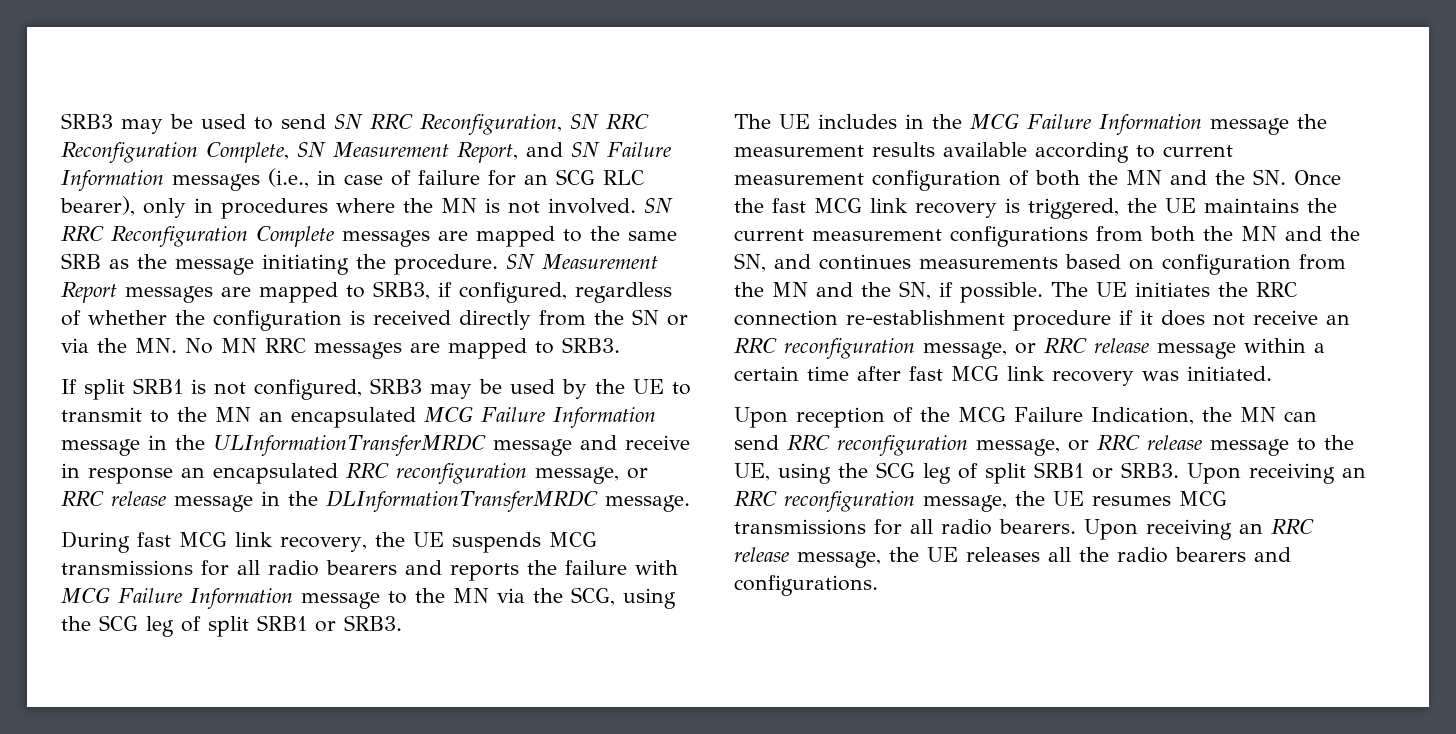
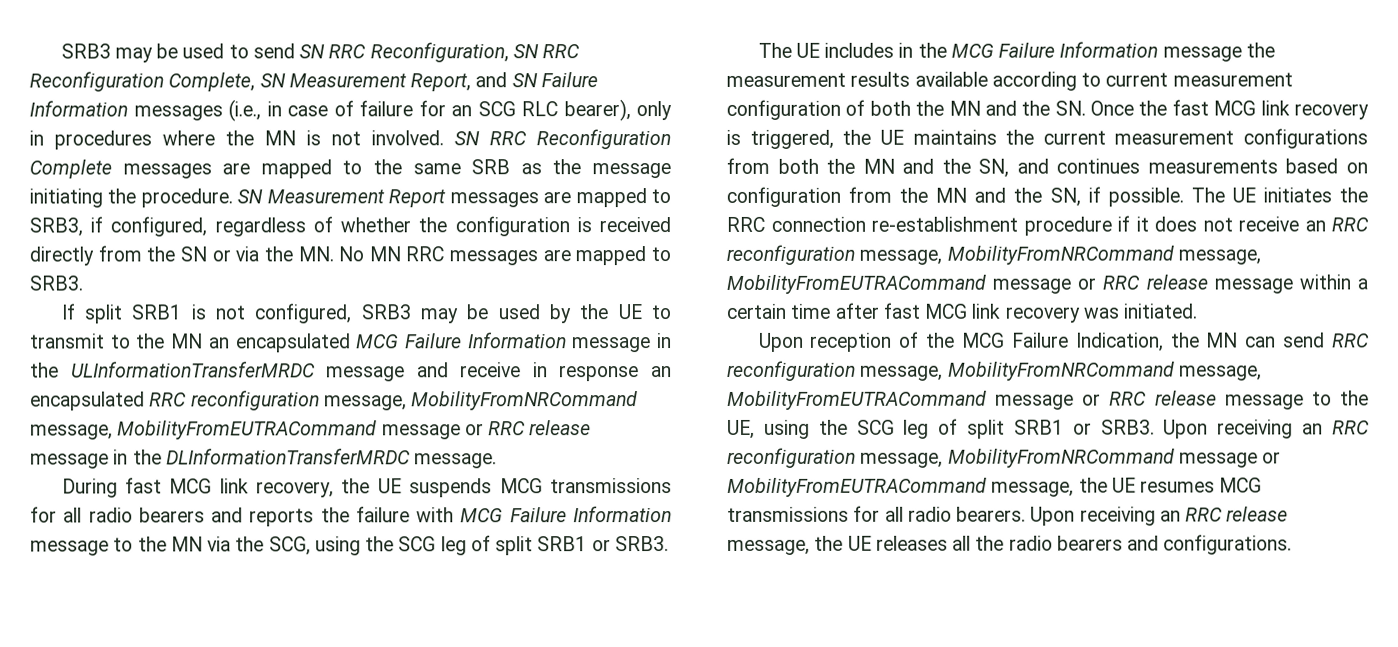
- If split SRB1 is not configured, SRB3 may be used by the UE to transmit to the MN an encapsulated MCG Failure Information message in the ULInformationTransferMRDC message and receive in response an encapsulated RRC reconfiguration message, or RRC release message in the DLInformationTransferMRDC message.
+ If split SRB1 is not configured, SRB3 may be used by the UE to transmit to the MN an encapsulated MCG Failure Information message in the ULInformationTransferMRDC message and receive in response an encapsulated RRC reconfiguration message, MobilityFromNRCommand message, MobilityFromEUTRACommand message or RRC release message in the DLInformationTransferMRDC message.
- The UE initiates the RRC connection re-establishment procedure if it does not receive an RRC reconfiguration message, or RRC release message within a certain time after fast MCG link recovery was initiated.
+ The UE initiates the RRC connection re-establishment procedure if it does not receive an RRC reconfiguration message, MobilityFromNRCommand message, MobilityFromEUTRACommand message or RRC release message within a certain time after fast MCG link recovery was initiated.
- Upon reception of the MCG Failure Indication, the MN can send RRC reconfiguration message, or RRC release message to the UE, using the SCG leg of split SRB1 or SRB3.
+ Upon reception of the MCG Failure Indication, the MN can send RRC reconfiguration message, MobilityFromNRCommand message, MobilityFromEUTRACommand message or RRC release message to the UE, using the SCG leg of split SRB1 or SRB3.
- Upon receiving an RRC reconfiguration message, the UE resumes MCG transmissions for all radio bearers.
+ Upon receiving an RRC reconfiguration message, MobilityFromNRCommand message or MobilityFromEUTRACommand message, the UE resumes MCG transmissions for all radio bearers.

